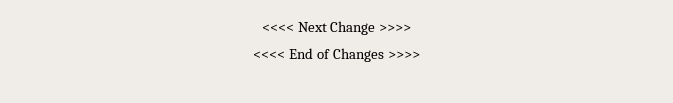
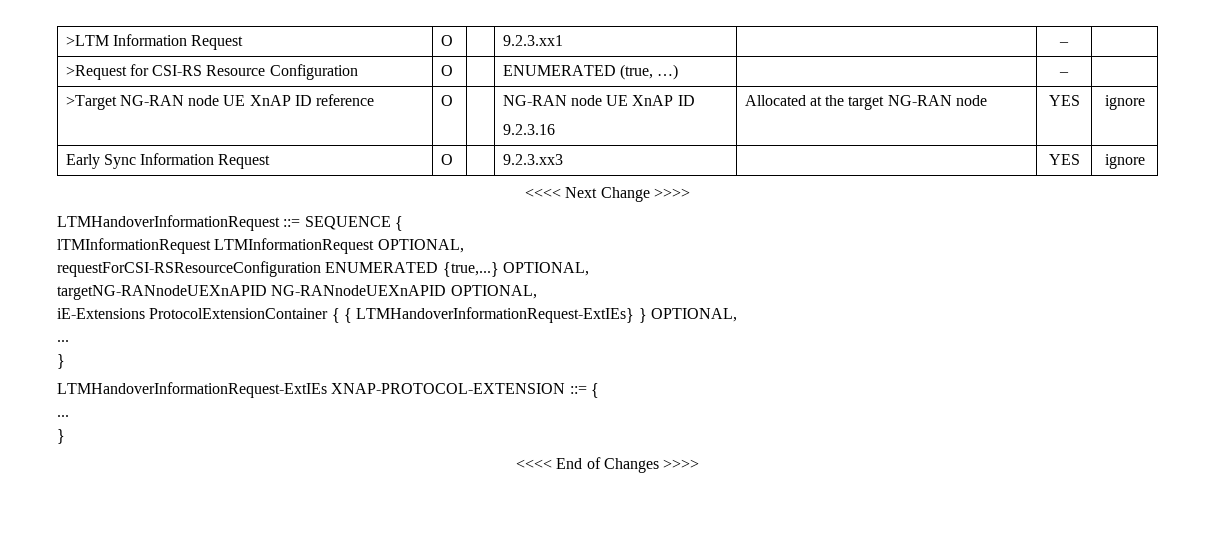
+ >LTM Information Request | O | | 9.2.3.xx1 | | – |
+ >Request for CSI-RS Resource Configuration | O | | ENUMERATED (true, …) | | – |
+ >Target NG-RAN node UE XnAP ID reference | O | | NG-RAN node UE XnAP ID
+ 9.2.3.16 | Allocated at the target NG-RAN node | YES | ignore
+ Early Sync Information Request | O | | 9.2.3.xx3 | | YES | ignore
  <<<< Next Change >>>>
+ LTMHandoverInformationRequest ::= SEQUENCE {
+ lTMInformationRequest LTMInformationRequest OPTIONAL,
+ requestForCSI-RSResourceConfiguration ENUMERATED {true,...} OPTIONAL,
+ targetNG-RANnodeUEXnAPID NG-RANnodeUEXnAPID OPTIONAL,
+ iE-Extensions ProtocolExtensionContainer { { LTMHandoverInformationRequest-ExtIEs} } OPTIONAL,
+ ...
+ }
+ LTMHandoverInformationRequest-ExtIEs XNAP-PROTOCOL-EXTENSION ::= {
+ ...
+ }

